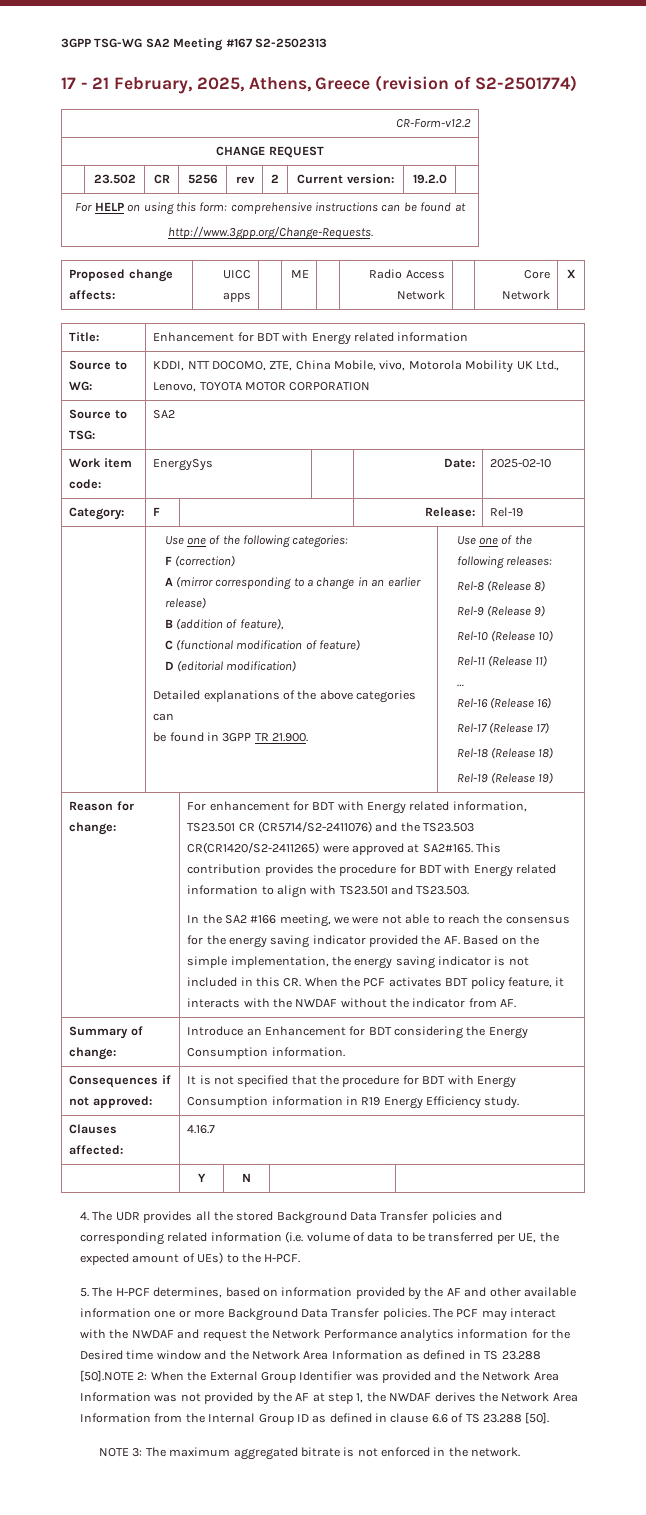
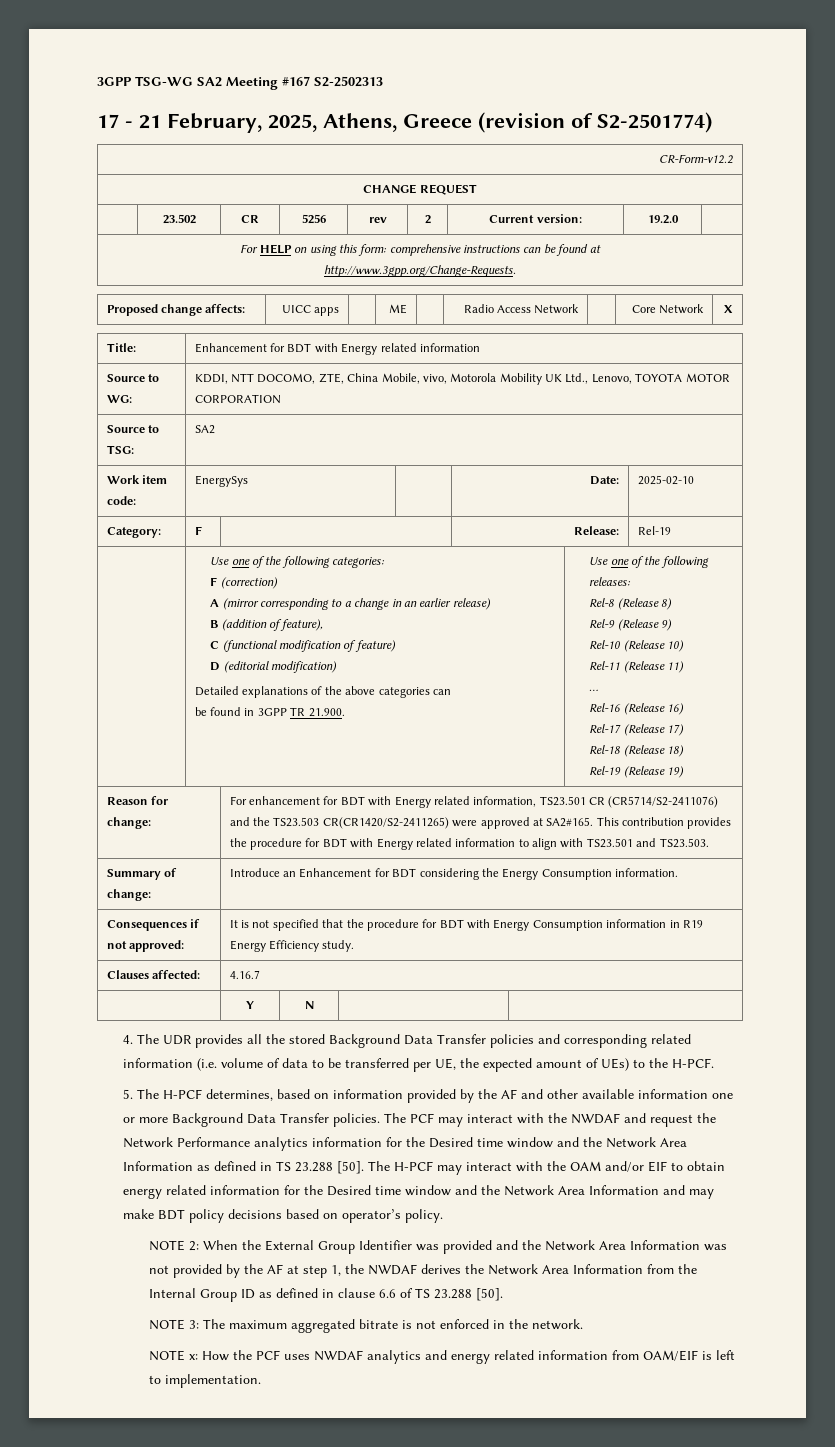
- In the SA2 #166 meeting, we were not able to reach the consensus for the energy saving indicator provided the AF. Based on the simple implementation, the energy saving indicator is not included in this CR. When the PCF activates BDT policy feature, it interacts with the NWDAF without the indicator from AF.
- The PCF may interact with the NWDAF and request the Network Performance analytics information for the Desired time window and the Network Area Information as defined in TS 23.288 [50].NOTE 2:
+ The PCF may interact with the NWDAF and request the Network Performance analytics information for the Desired time window and the Network Area Information as defined in TS 23.288 [50]. The H-PCF may interact with the OAM and/or EIF to obtain energy related information for the Desired time window and the Network Area Information and may make BDT policy decisions based on operator’s policy.
+ NOTE 2:
+ NOTE x: How the PCF uses NWDAF analytics and energy related information from OAM/EIF is left to implementation.

